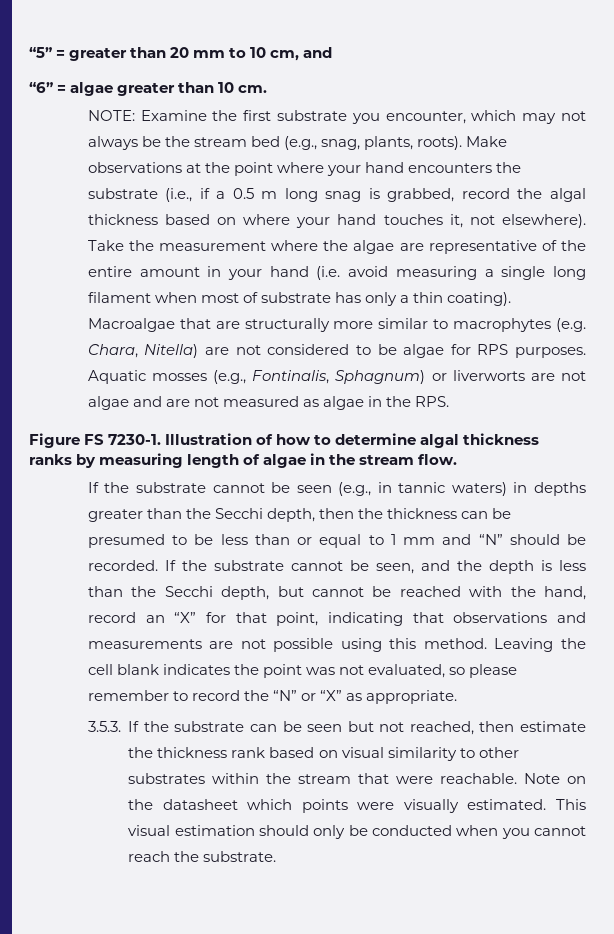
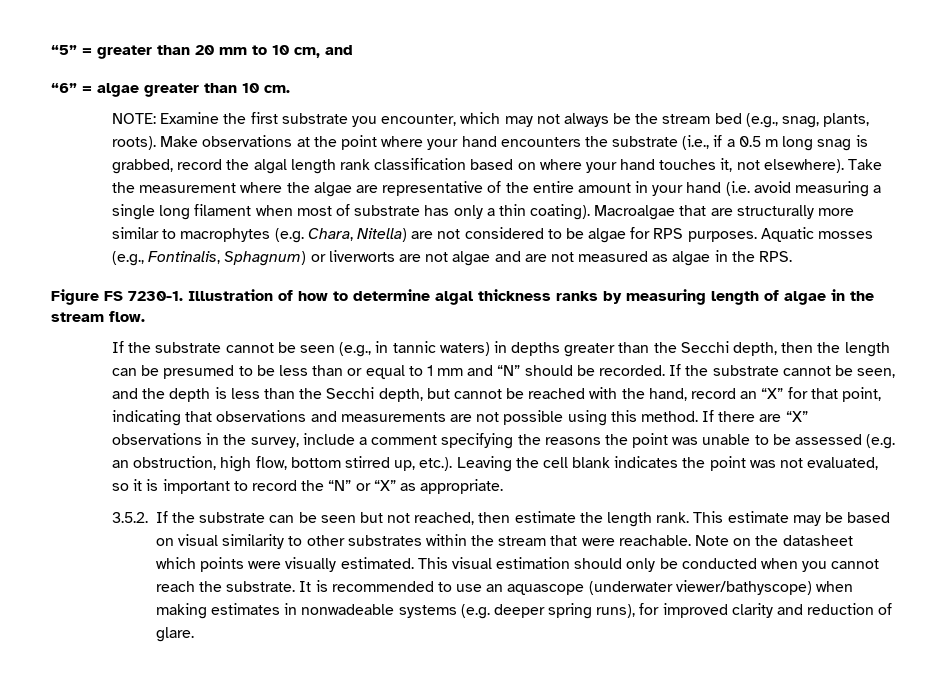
- Make observations at the point where your hand encounters the substrate (i.e., if a 0.5 m long snag is grabbed, record the algal thickness based on where your hand touches it, not elsewhere).
+ Make observations at the point where your hand encounters the substrate (i.e., if a 0.5 m long snag is grabbed, record the algal length rank classification based on where your hand touches it, not elsewhere).
- If the substrate cannot be seen (e.g., in tannic waters) in depths greater than the Secchi depth, then the thickness can be presumed to be less than or equal to 1 mm and “N” should be recorded.
+ If the substrate cannot be seen (e.g., in tannic waters) in depths greater than the Secchi depth, then the length can be presumed to be less than or equal to 1 mm and “N” should be recorded.
- Leaving the cell blank indicates the point was not evaluated, so please remember to record the “N” or “X” as appropriate.
+ If there are “X” observations in the survey, include a comment specifying the reasons the point was unable to be assessed (e.g. an obstruction, high flow, bottom stirred up, etc.). Leaving the cell blank indicates the point was not evaluated, so it is important to record the “N” or “X” as appropriate.
- 3.5.3. If the substrate can be seen but not reached, then estimate the thickness rank based on visual similarity to other substrates within the stream that were reachable.
+ 3.5.2. If the substrate can be seen but not reached, then estimate the length rank. This estimate may be based on visual similarity to other substrates within the stream that were reachable.
+ It is recommended to use an aquascope (underwater viewer/bathyscope) when making estimates in nonwadeable systems (e.g. deeper spring runs), for improved clarity and reduction of glare.

